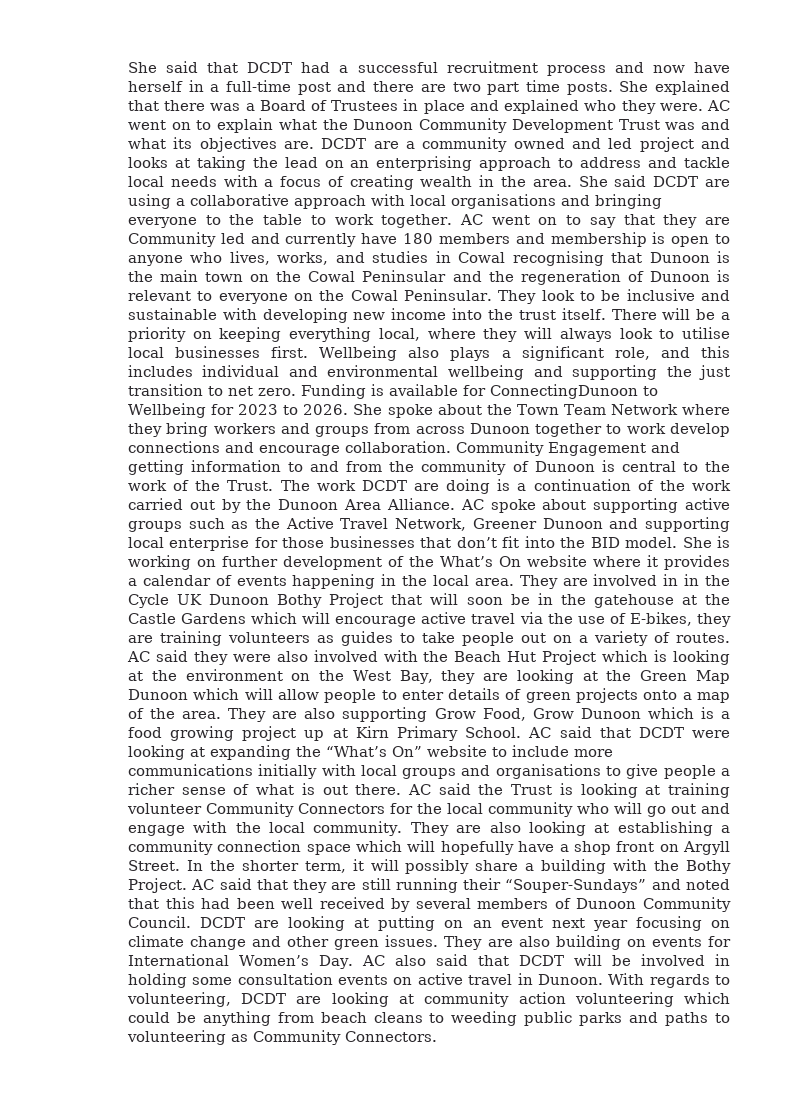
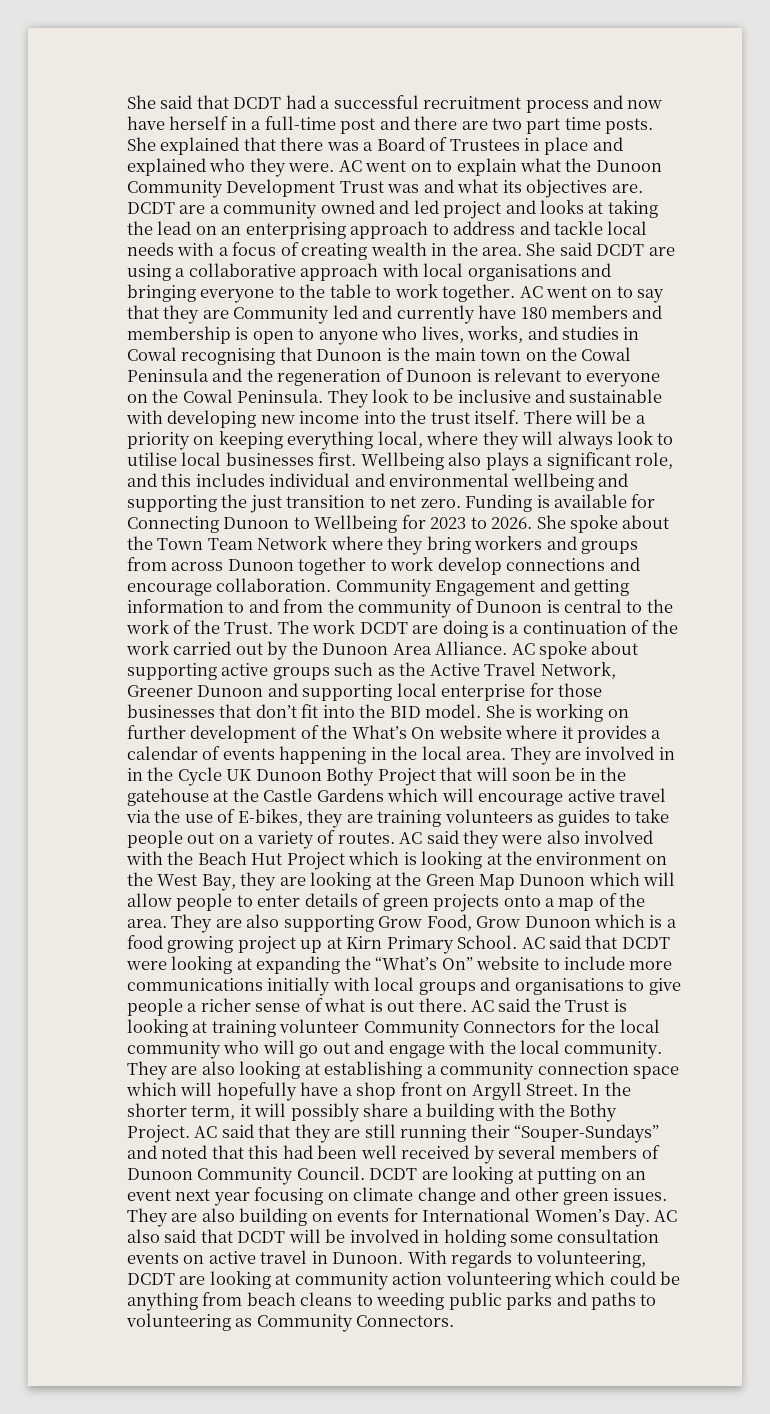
- AC went on to say that they are Community led and currently have 180 members and membership is open to anyone who lives, works, and studies in Cowal recognising that Dunoon is the main town on the Cowal Peninsular and the regeneration of Dunoon is relevant to everyone on the Cowal Peninsular.
+ AC went on to say that they are Community led and currently have 180 members and membership is open to anyone who lives, works, and studies in Cowal recognising that Dunoon is the main town on the Cowal Peninsula and the regeneration of Dunoon is relevant to everyone on the Cowal Peninsula.
- Funding is available for ConnectingDunoon to Wellbeing for 2023 to 2026.
+ Funding is available for Connecting Dunoon to Wellbeing for 2023 to 2026.

